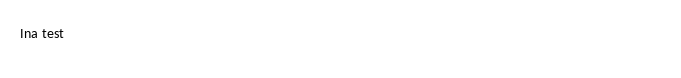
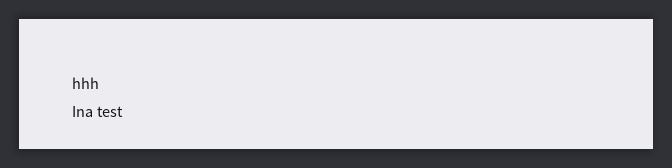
+ hhh

